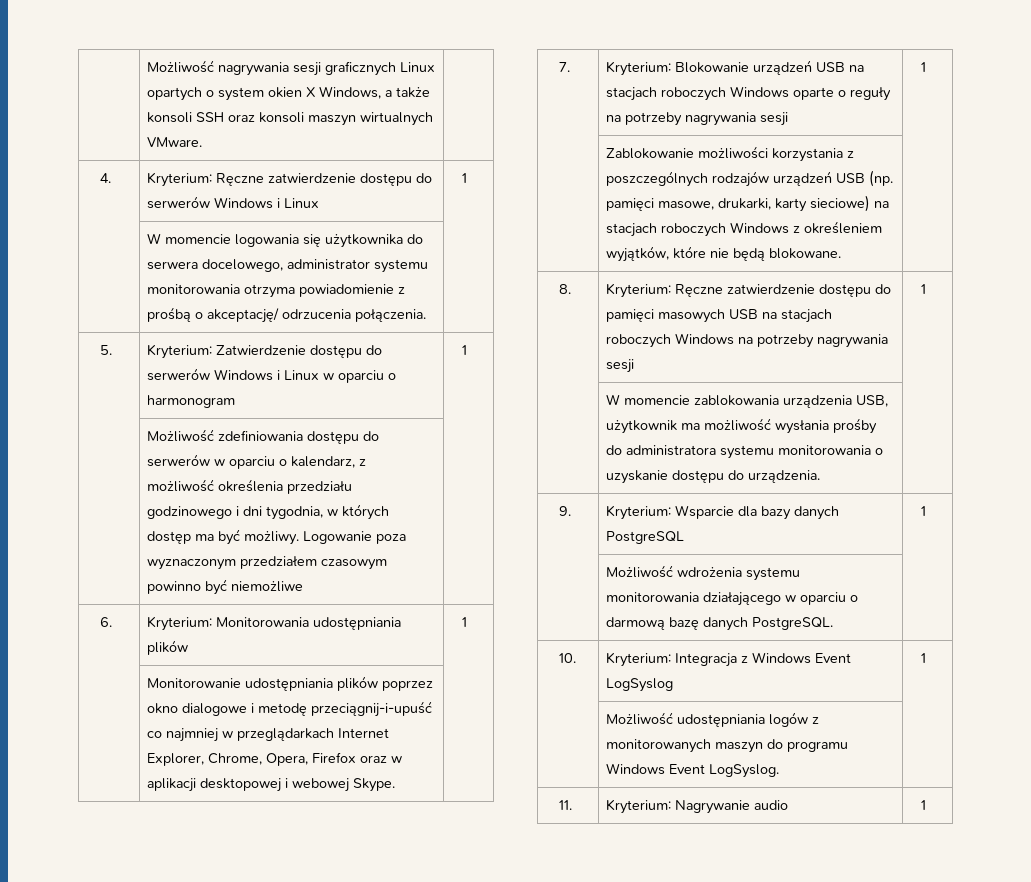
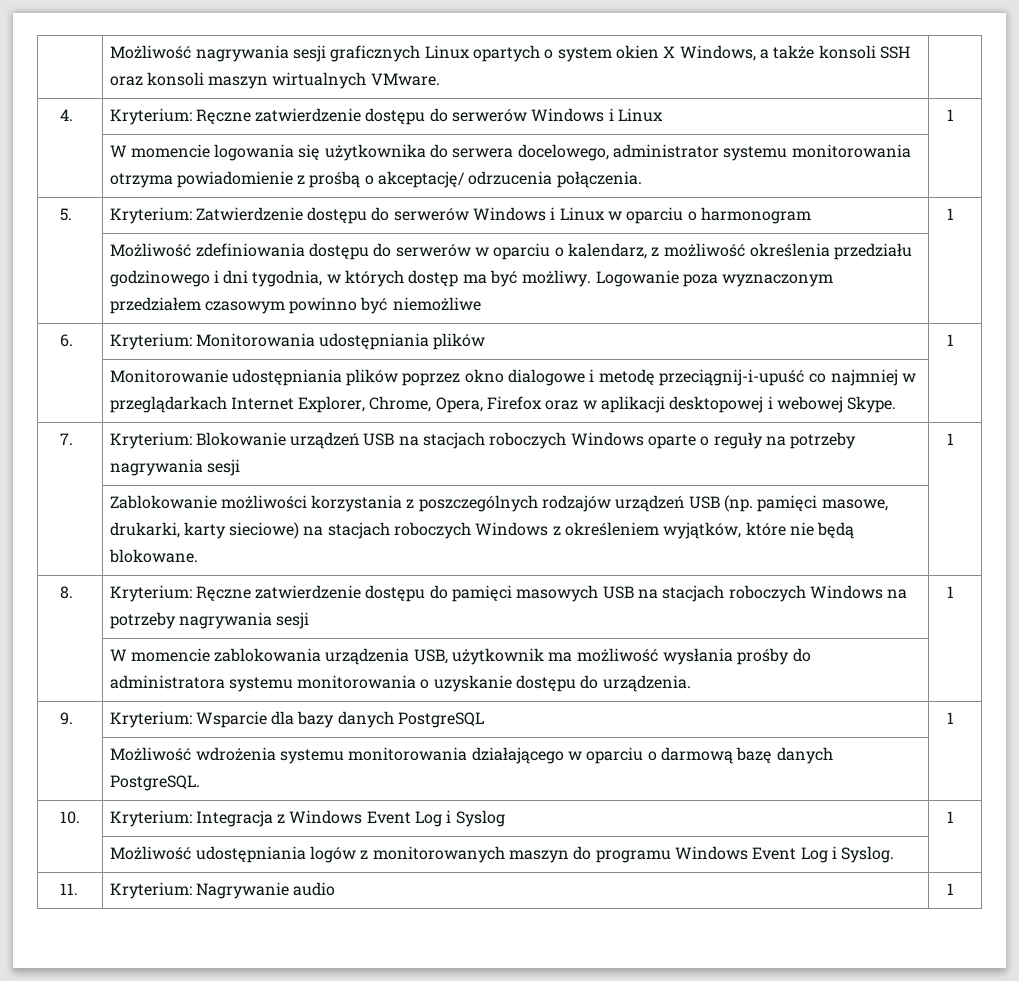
- 10. | Kryterium: Integracja z Windows Event LogSyslog | 1
+ 10. | Kryterium: Integracja z Windows Event Log i Syslog | 1
- | Możliwość udostępniania logów z monitorowanych maszyn do programu Windows Event LogSyslog. |
+ | Możliwość udostępniania logów z monitorowanych maszyn do programu Windows Event Log i Syslog. |

